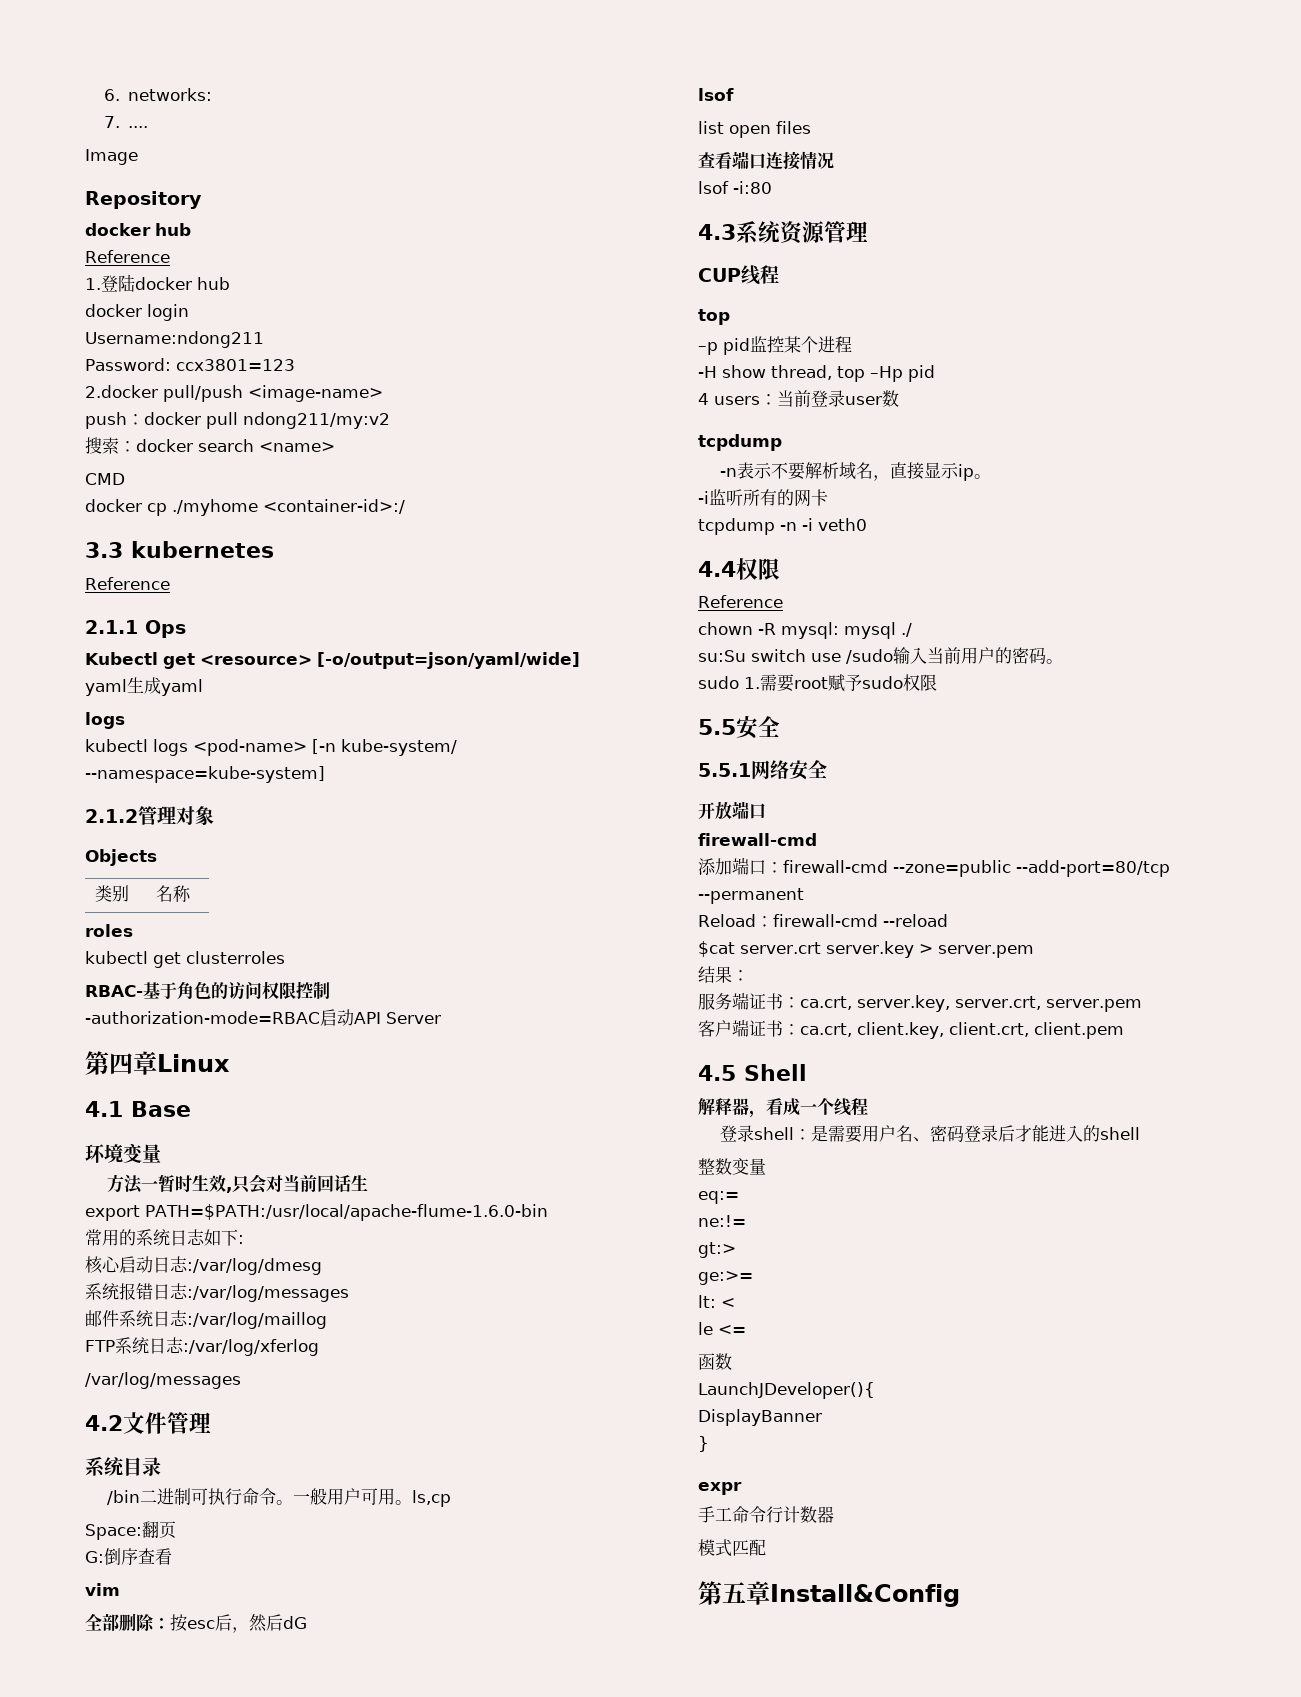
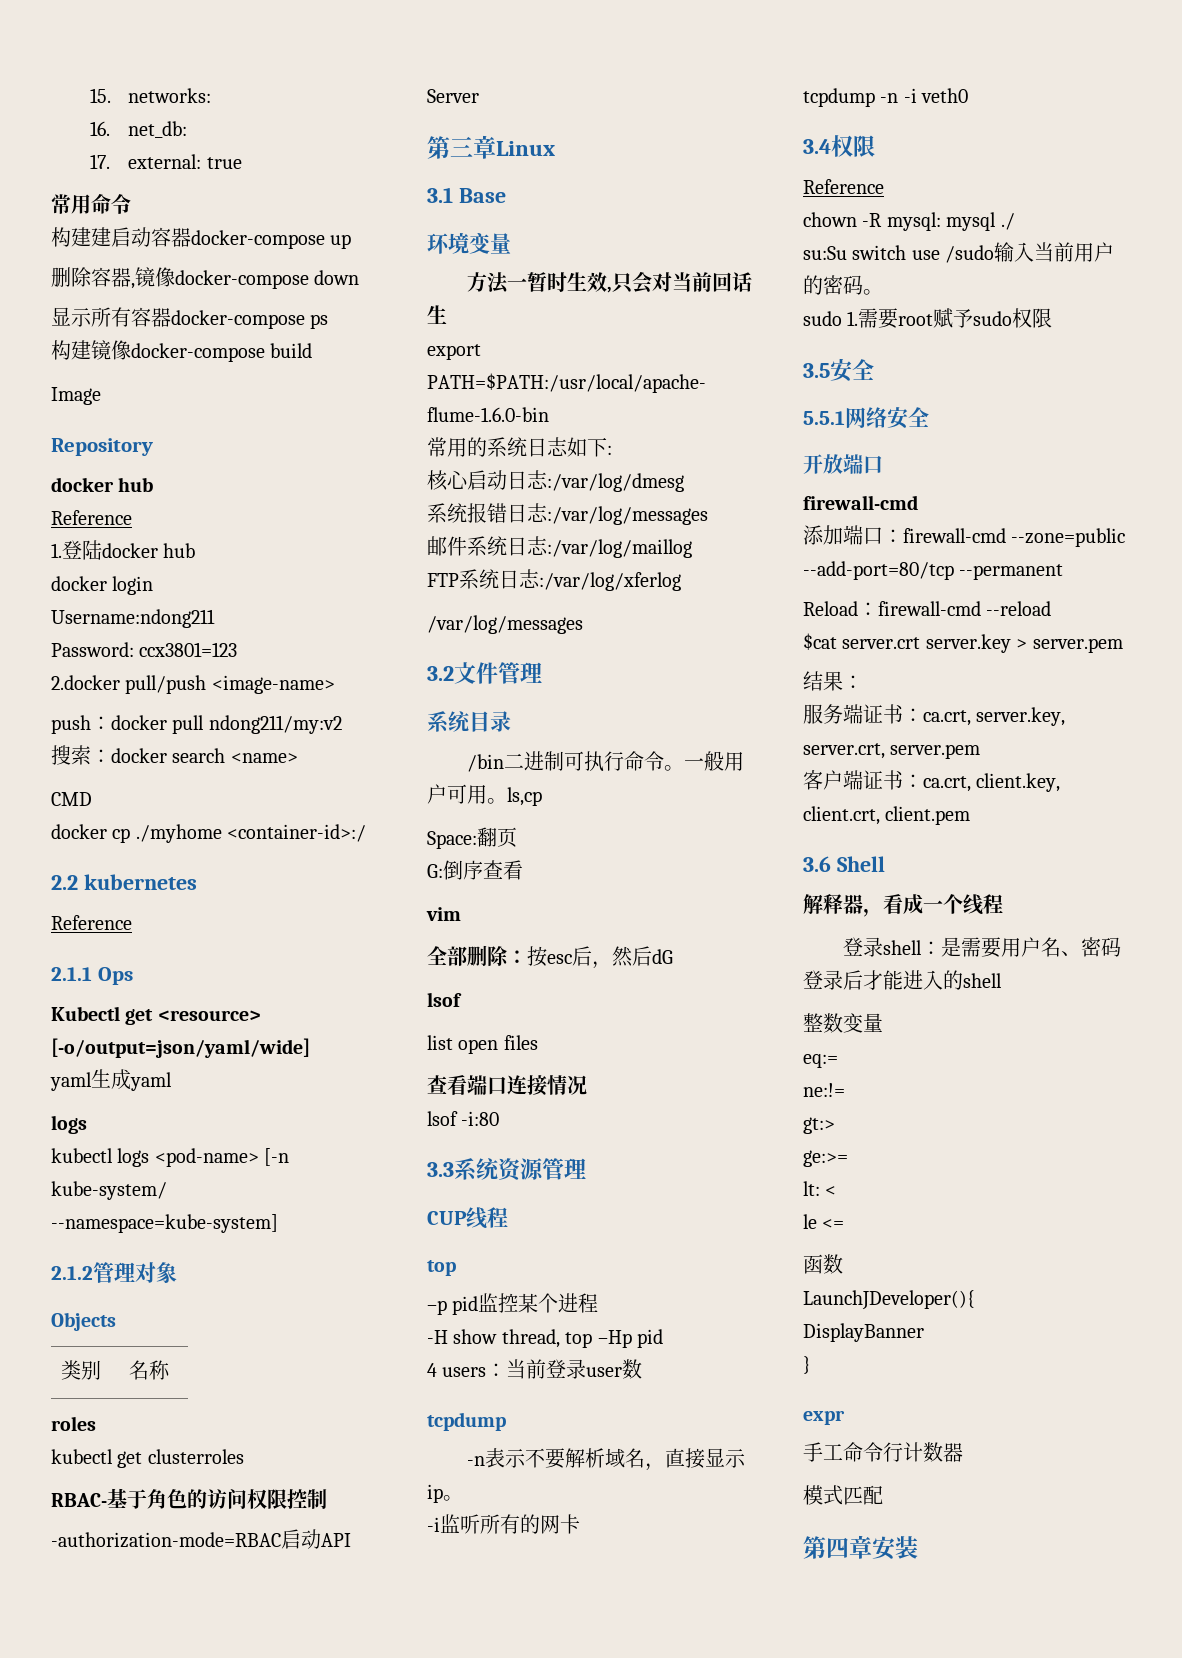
- 6. networks:
+ 15. networks:
- 7. ....
+ 16. net_db:
+ 17. external: true
+ 常用命令
+ 构建建启动容器docker-compose up
+ 删除容器,镜像docker-compose down
+ 显示所有容器docker-compose ps
+ 构建镜像docker-compose build
- 3.3 kubernetes
+ 2.2 kubernetes
- 第四章Linux
+ 第三章Linux
- 4.1 Base
+ 3.1 Base
- 4.2文件管理
+ 3.2文件管理
- 4.3系统资源管理
+ 3.3系统资源管理
- 4.4权限
+ 3.4权限
- 5.5安全
+ 3.5安全
- 4.5 Shell
+ 3.6 Shell
- 第五章Install&Config
+ 第四章安装

